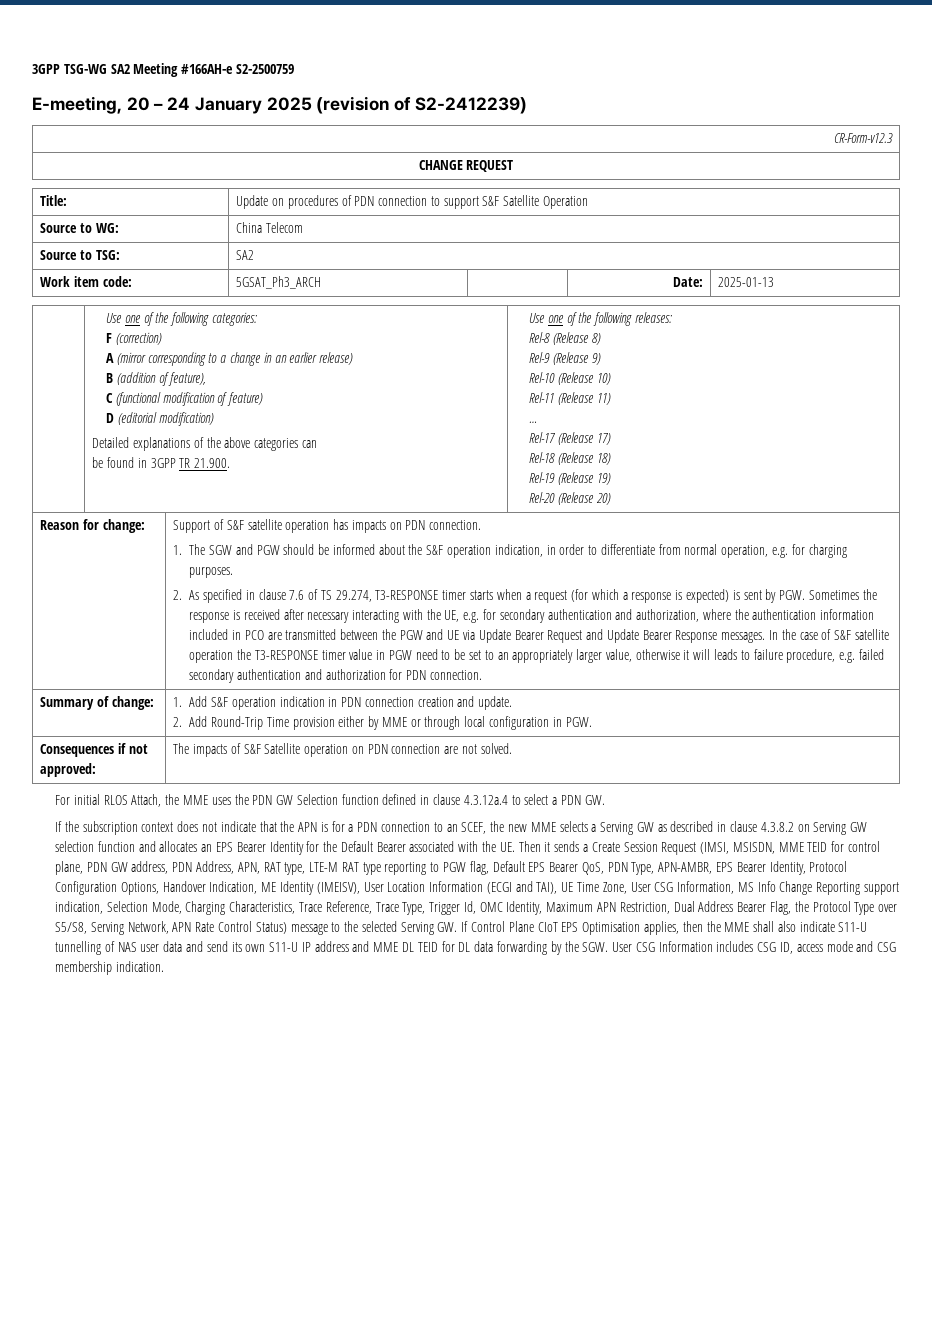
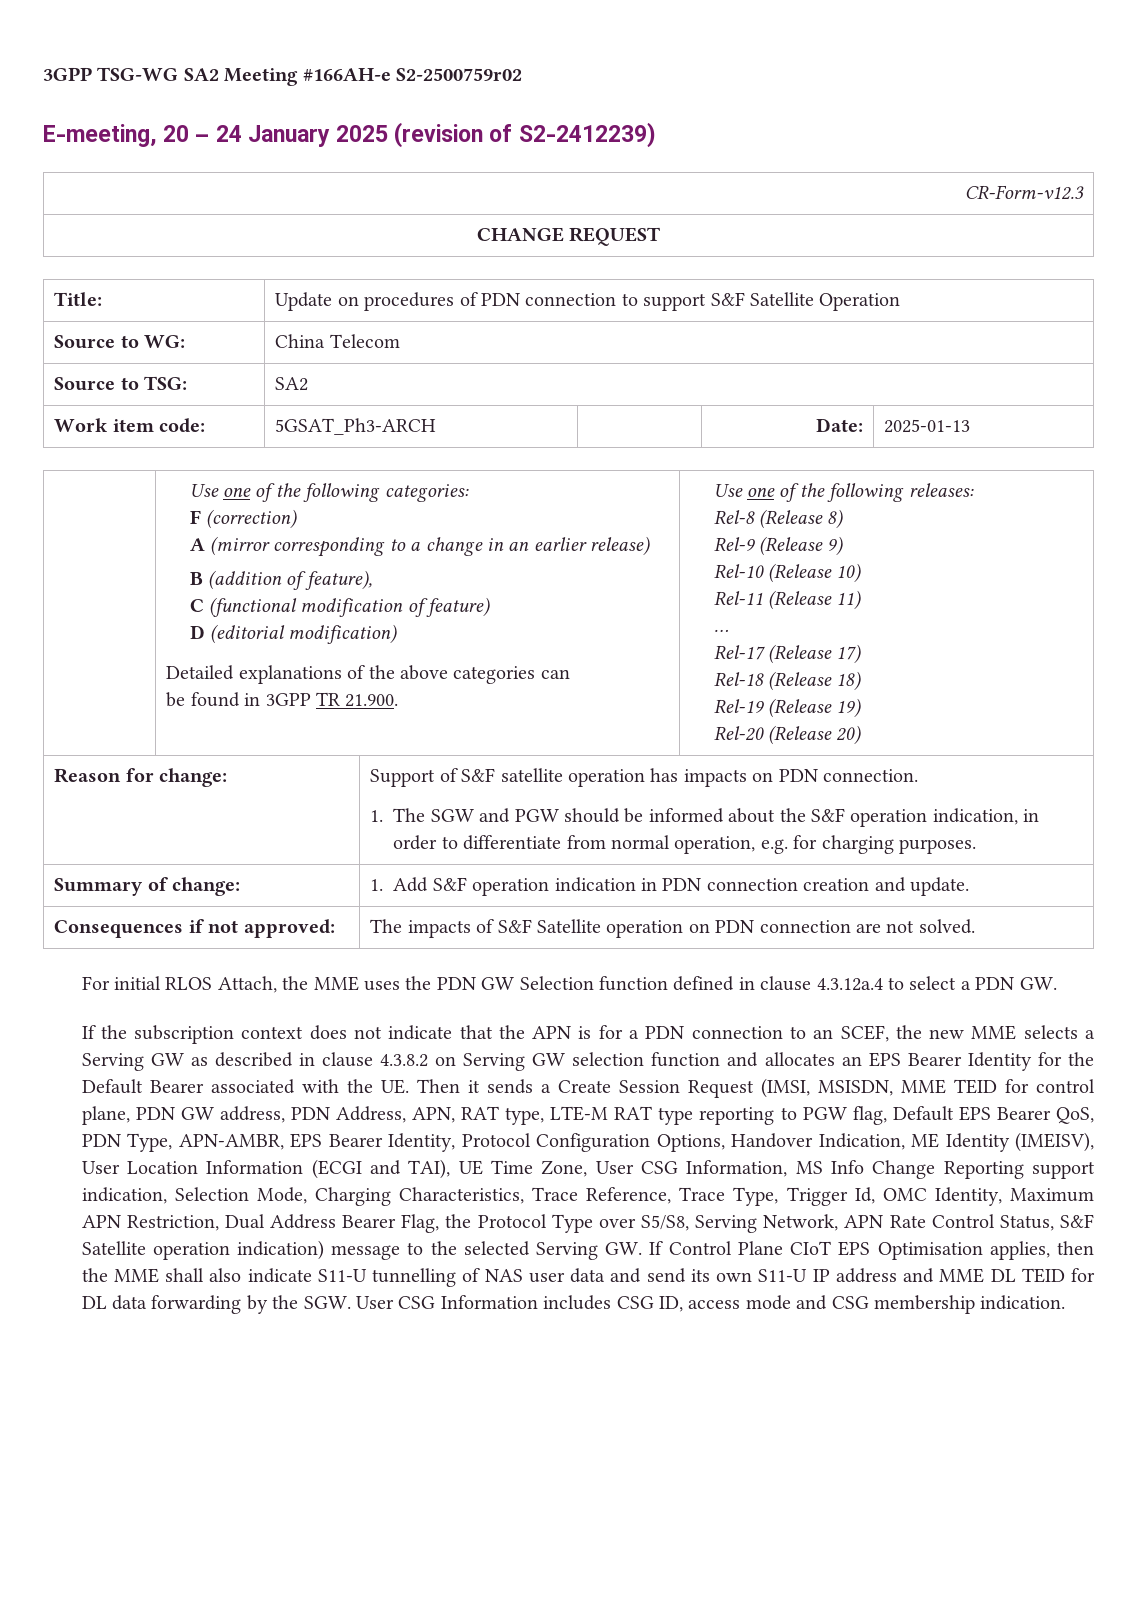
- 3GPP TSG-WG SA2 Meeting #166AH-e S2-2500759
+ 3GPP TSG-WG SA2 Meeting #166AH-e S2-2500759r02
- Work item code: | 5GSAT_Ph3_ARCH | | Date: | 2025-01-13
+ Work item code: | 5GSAT_Ph3-ARCH | | Date: | 2025-01-13
- 2. As specified in clause 7.6 of TS 29.274, T3-RESPONSE timer starts when a request (for which a response is expected) is sent by PGW. Sometimes the response is received after necessary interacting with the UE, e.g. for secondary authentication and authorization, where the authentication information included in PCO are transmitted between the PGW and UE via Update Bearer Request and Update Bearer Response messages. In the case of S&F satellite operation the T3-RESPONSE timer value in PGW need to be set to an appropriately larger value, otherwise it will leads to failure procedure, e.g. failed secondary authentication and authorization for PDN connection.
  Summary of change: | 1. Add S&F operation indication in PDN connection creation and update.
- 2. Add Round-Trip Time provision either by MME or through local configuration in PGW.
- If the subscription context does not indicate that the APN is for a PDN connection to an SCEF, the new MME selects a Serving GW as described in clause 4.3.8.2 on Serving GW selection function and allocates an EPS Bearer Identity for the Default Bearer associated with the UE. Then it sends a Create Session Request (IMSI, MSISDN, MME TEID for control plane, PDN GW address, PDN Address, APN, RAT type, LTE-M RAT type reporting to PGW flag, Default EPS Bearer QoS, PDN Type, APN-AMBR, EPS Bearer Identity, Protocol Configuration Options, Handover Indication, ME Identity (IMEISV), User Location Information (ECGI and TAI), UE Time Zone, User CSG Information, MS Info Change Reporting support indication, Selection Mode, Charging Characteristics, Trace Reference, Trace Type, Trigger Id, OMC Identity, Maximum APN Restriction, Dual Address Bearer Flag, the Protocol Type over S5/S8, Serving Network, APN Rate Control Status) message to the selected Serving GW. If Control Plane CIoT EPS Optimisation applies, then the MME shall also indicate S11-U tunnelling of NAS user data and send its own S11-U IP address and MME DL TEID for DL data forwarding by the SGW. User CSG Information includes CSG ID, access mode and CSG membership indication.
+ If the subscription context does not indicate that the APN is for a PDN connection to an SCEF, the new MME selects a Serving GW as described in clause 4.3.8.2 on Serving GW selection function and allocates an EPS Bearer Identity for the Default Bearer associated with the UE. Then it sends a Create Session Request (IMSI, MSISDN, MME TEID for control plane, PDN GW address, PDN Address, APN, RAT type, LTE-M RAT type reporting to PGW flag, Default EPS Bearer QoS, PDN Type, APN-AMBR, EPS Bearer Identity, Protocol Configuration Options, Handover Indication, ME Identity (IMEISV), User Location Information (ECGI and TAI), UE Time Zone, User CSG Information, MS Info Change Reporting support indication, Selection Mode, Charging Characteristics, Trace Reference, Trace Type, Trigger Id, OMC Identity, Maximum APN Restriction, Dual Address Bearer Flag, the Protocol Type over S5/S8, Serving Network, APN Rate Control Status, S&F Satellite operation indication) message to the selected Serving GW. If Control Plane CIoT EPS Optimisation applies, then the MME shall also indicate S11-U tunnelling of NAS user data and send its own S11-U IP address and MME DL TEID for DL data forwarding by the SGW. User CSG Information includes CSG ID, access mode and CSG membership indication.

